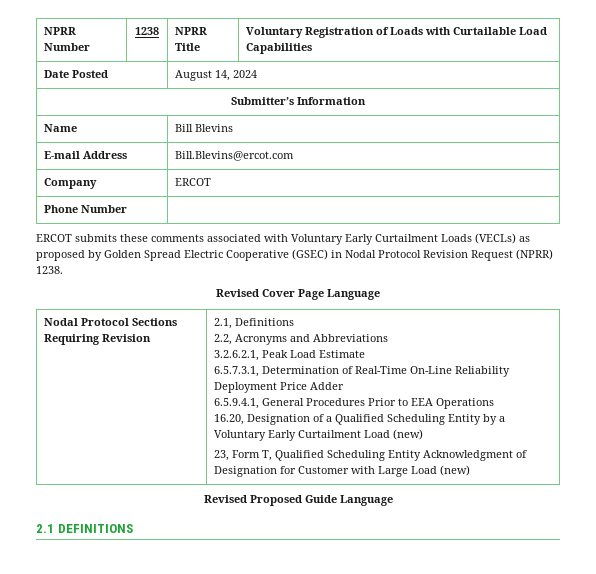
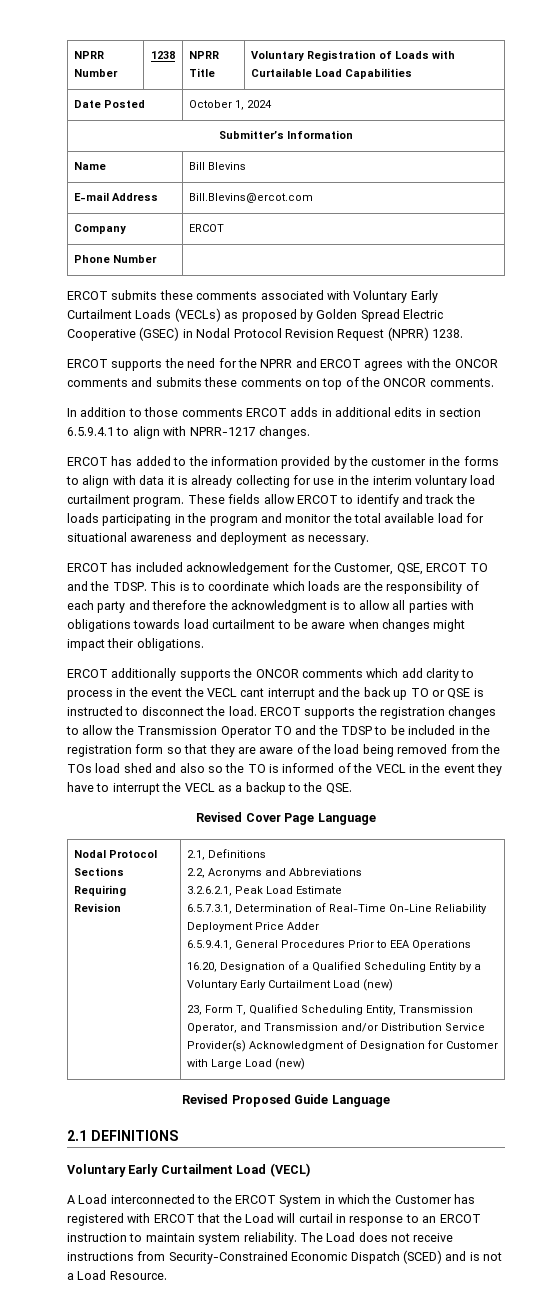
- Date Posted | August 14, 2024
+ Date Posted | October 1, 2024
+ ERCOT supports the need for the NPRR and ERCOT agrees with the ONCOR comments and submits these comments on top of the ONCOR comments.
+ In addition to those comments ERCOT adds in additional edits in section 6.5.9.4.1 to align with NPRR-1217 changes.
+ ERCOT has added to the information provided by the customer in the forms to align with data it is already collecting for use in the interim voluntary load curtailment program. These fields allow ERCOT to identify and track the loads participating in the program and monitor the total available load for situational awareness and deployment as necessary.
+ ERCOT has included acknowledgement for the Customer, QSE, ERCOT TO and the TDSP. This is to coordinate which loads are the responsibility of each party and therefore the acknowledgment is to allow all parties with obligations towards load curtailment to be aware when changes might impact their obligations.
+ ERCOT additionally supports the ONCOR comments which add clarity to process in the event the VECL cant interrupt and the back up TO or QSE is instructed to disconnect the load. ERCOT supports the registration changes to allow the Transmission Operator TO and the TDSP to be included in the registration form so that they are aware of the load being removed from the TOs load shed and also so the TO is informed of the VECL in the event they have to interrupt the VECL as a backup to the QSE.
- 23, Form T, Qualified Scheduling Entity Acknowledgment of Designation for Customer with Large Load (new)
+ 23, Form T, Qualified Scheduling Entity, Transmission Operator, and Transmission and/or Distribution Service Provider(s) Acknowledgment of Designation for Customer with Large Load (new)
+ Voluntary Early Curtailment Load (VECL)
+ A Load interconnected to the ERCOT System in which the Customer has registered with ERCOT that the Load will curtail in response to an ERCOT instruction to maintain system reliability. The Load does not receive instructions from Security-Constrained Economic Dispatch (SCED) and is not a Load Resource.

